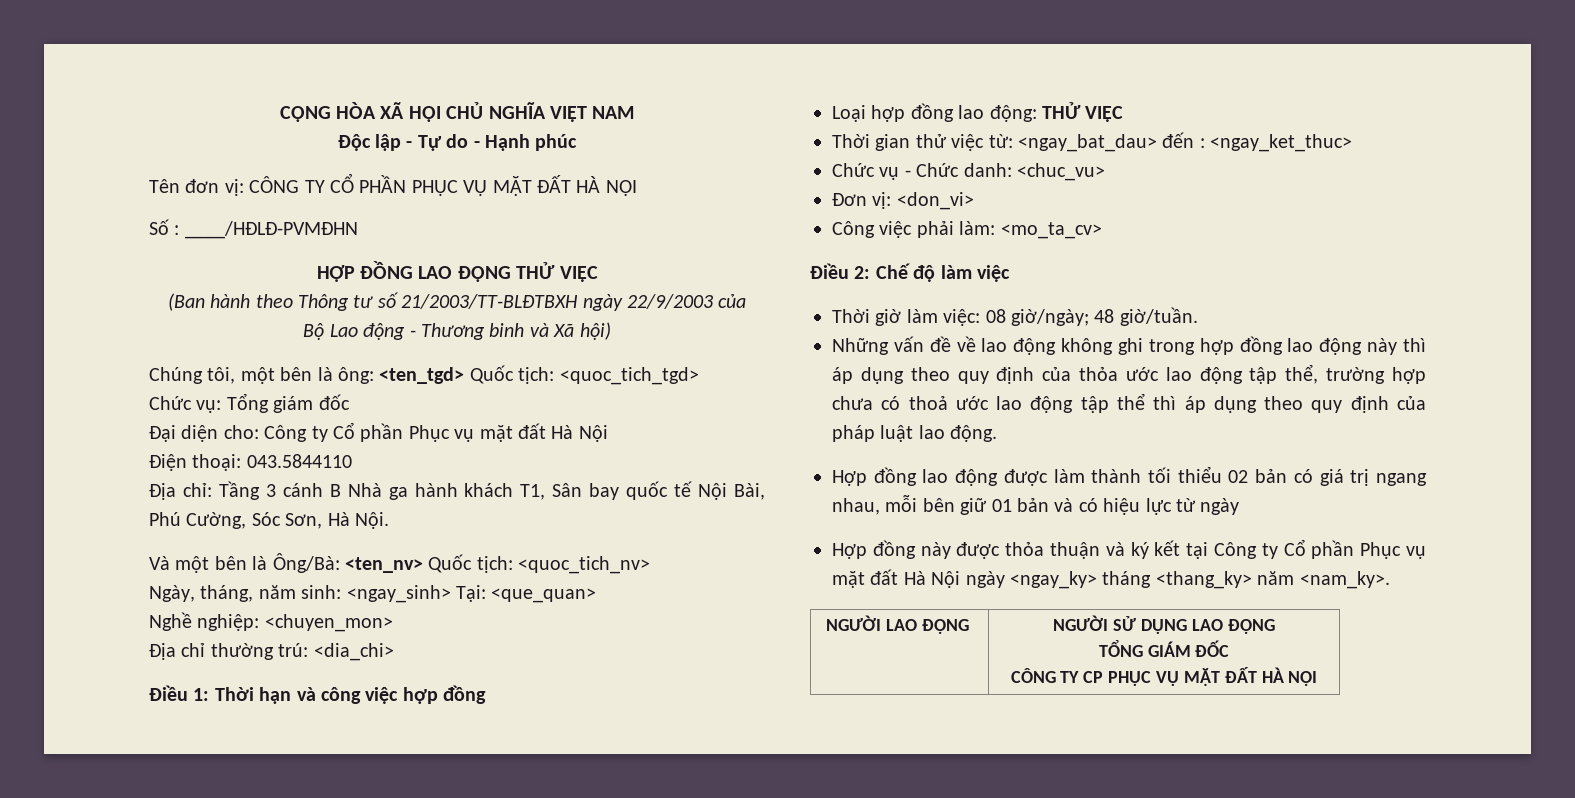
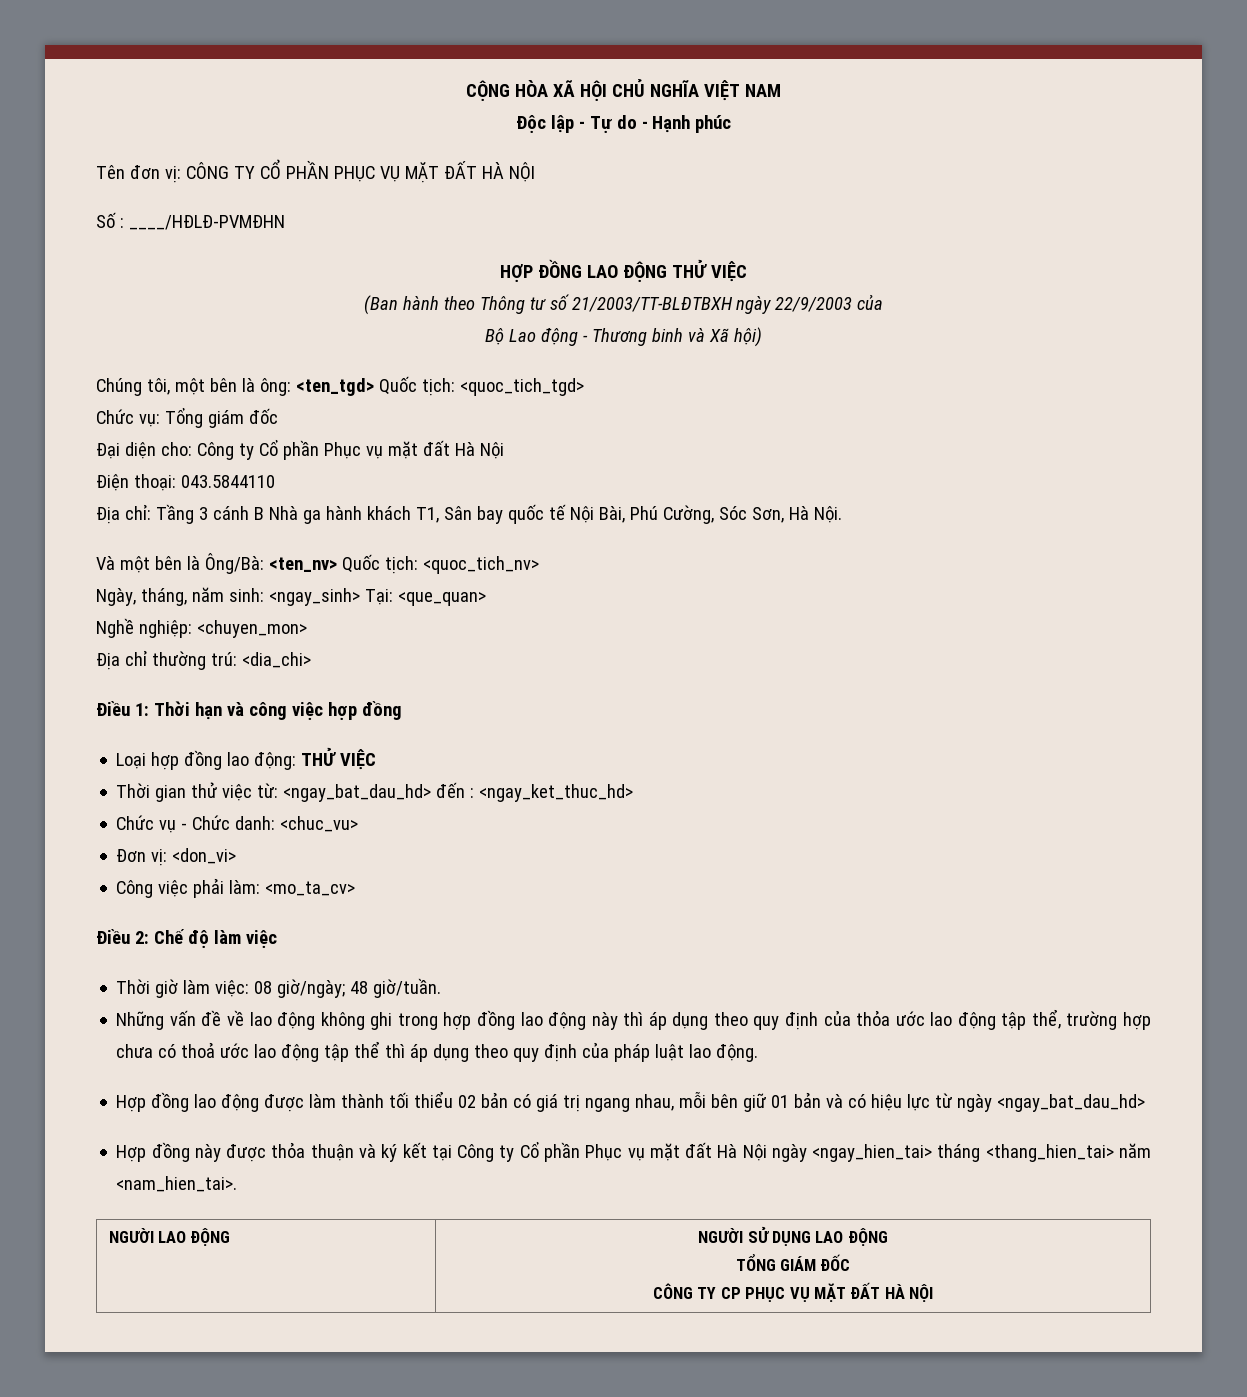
- Thời gian thử việc từ: <ngay_bat_dau> đến : <ngay_ket_thuc>
+ Thời gian thử việc từ: <ngay_bat_dau_hd> đến : <ngay_ket_thuc_hd>
- Hợp đồng lao động được làm thành tối thiểu 02 bản có giá trị ngang nhau, mỗi bên giữ 01 bản và có hiệu lực từ ngày
+ Hợp đồng lao động được làm thành tối thiểu 02 bản có giá trị ngang nhau, mỗi bên giữ 01 bản và có hiệu lực từ ngày <ngay_bat_dau_hd>
- Hợp đồng này được thỏa thuận và ký kết tại Công ty Cổ phần Phục vụ mặt đất Hà Nội ngày <ngay_ky> tháng <thang_ky> năm <nam_ky>.
+ Hợp đồng này được thỏa thuận và ký kết tại Công ty Cổ phần Phục vụ mặt đất Hà Nội ngày <ngay_hien_tai> tháng <thang_hien_tai> năm <nam_hien_tai>.

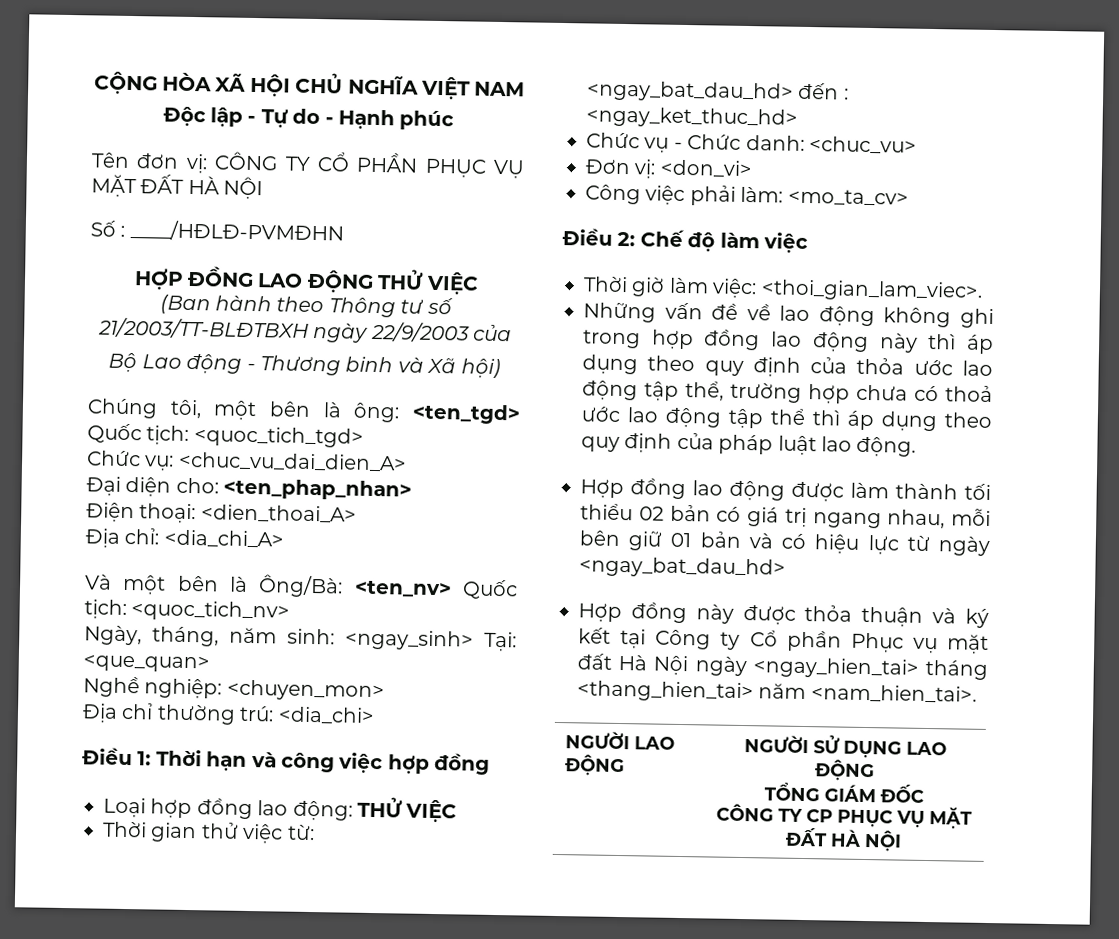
- Chức vụ: Tổng giám đốc
+ Chức vụ: <chuc_vu_dai_dien_A>
- Đại diện cho: Công ty Cổ phần Phục vụ mặt đất Hà Nội
+ Đại diện cho: <ten_phap_nhan>
- Điện thoại: 043.5844110
+ Điện thoại: <dien_thoai_A>
- Địa chỉ: Tầng 3 cánh B Nhà ga hành khách T1, Sân bay quốc tế Nội Bài, Phú Cường, Sóc Sơn, Hà Nội.
+ Địa chỉ: <dia_chi_A>
- Thời giờ làm việc: 08 giờ/ngày; 48 giờ/tuần.
+ Thời giờ làm việc: <thoi_gian_lam_viec>.

